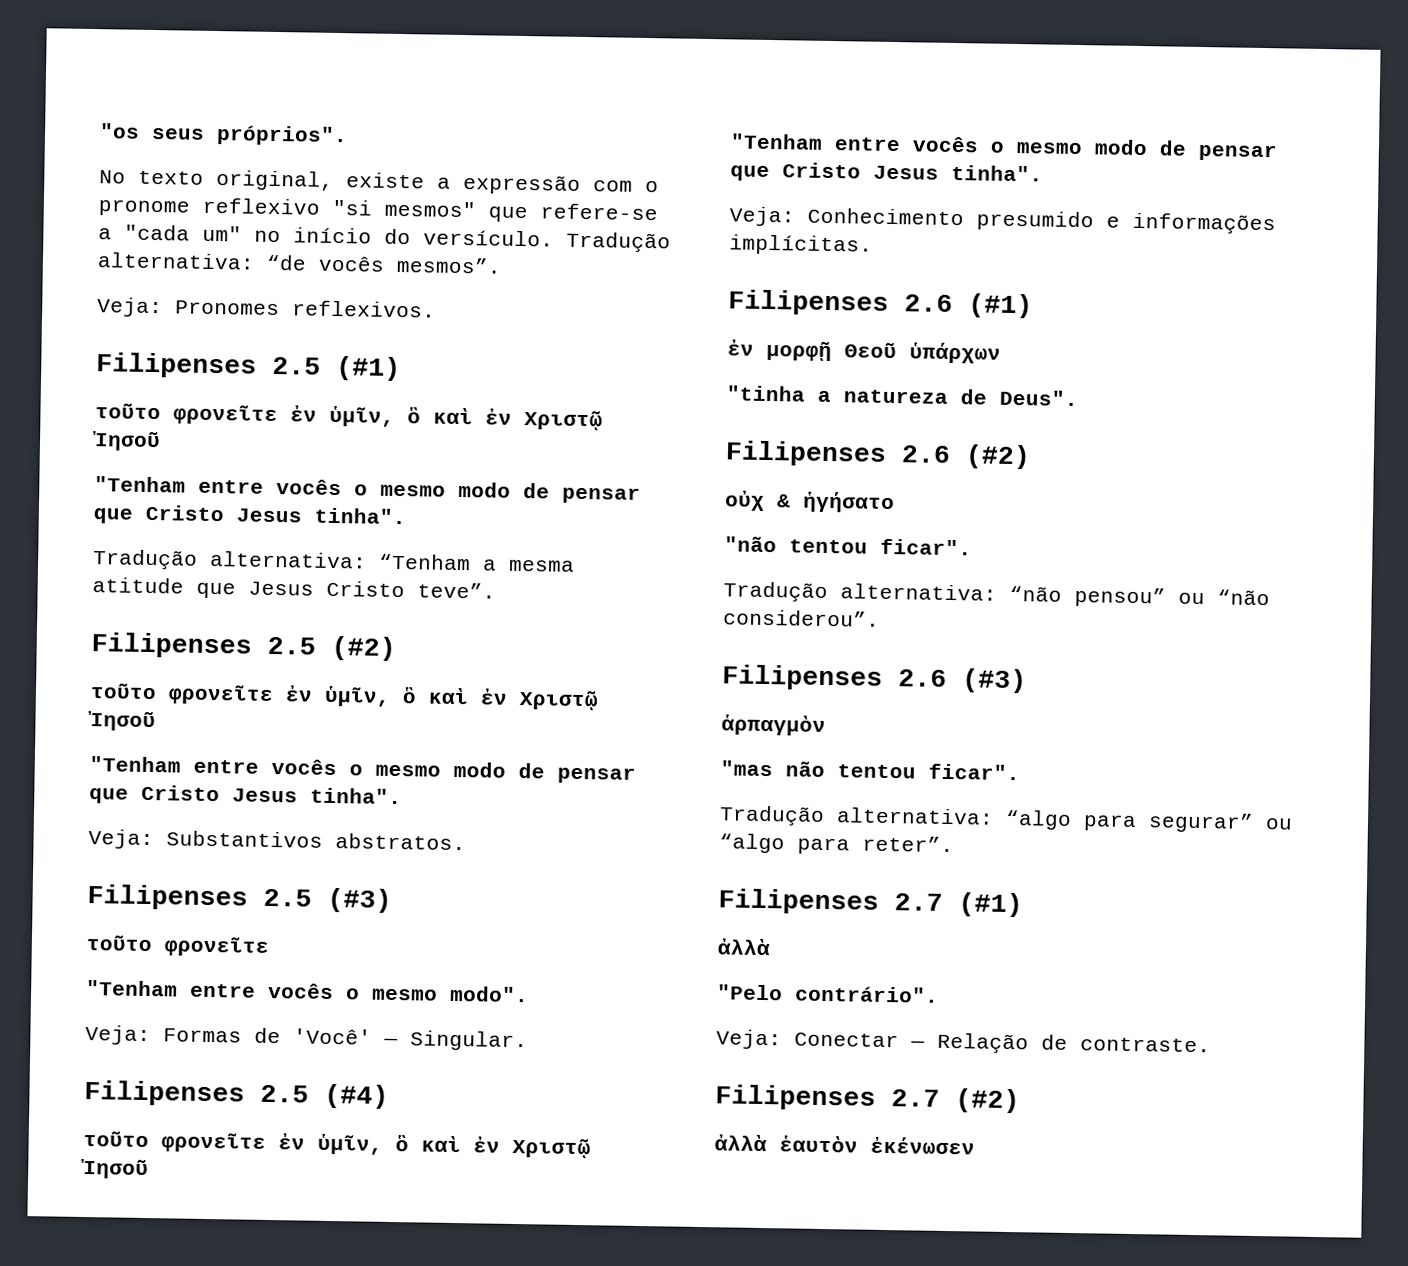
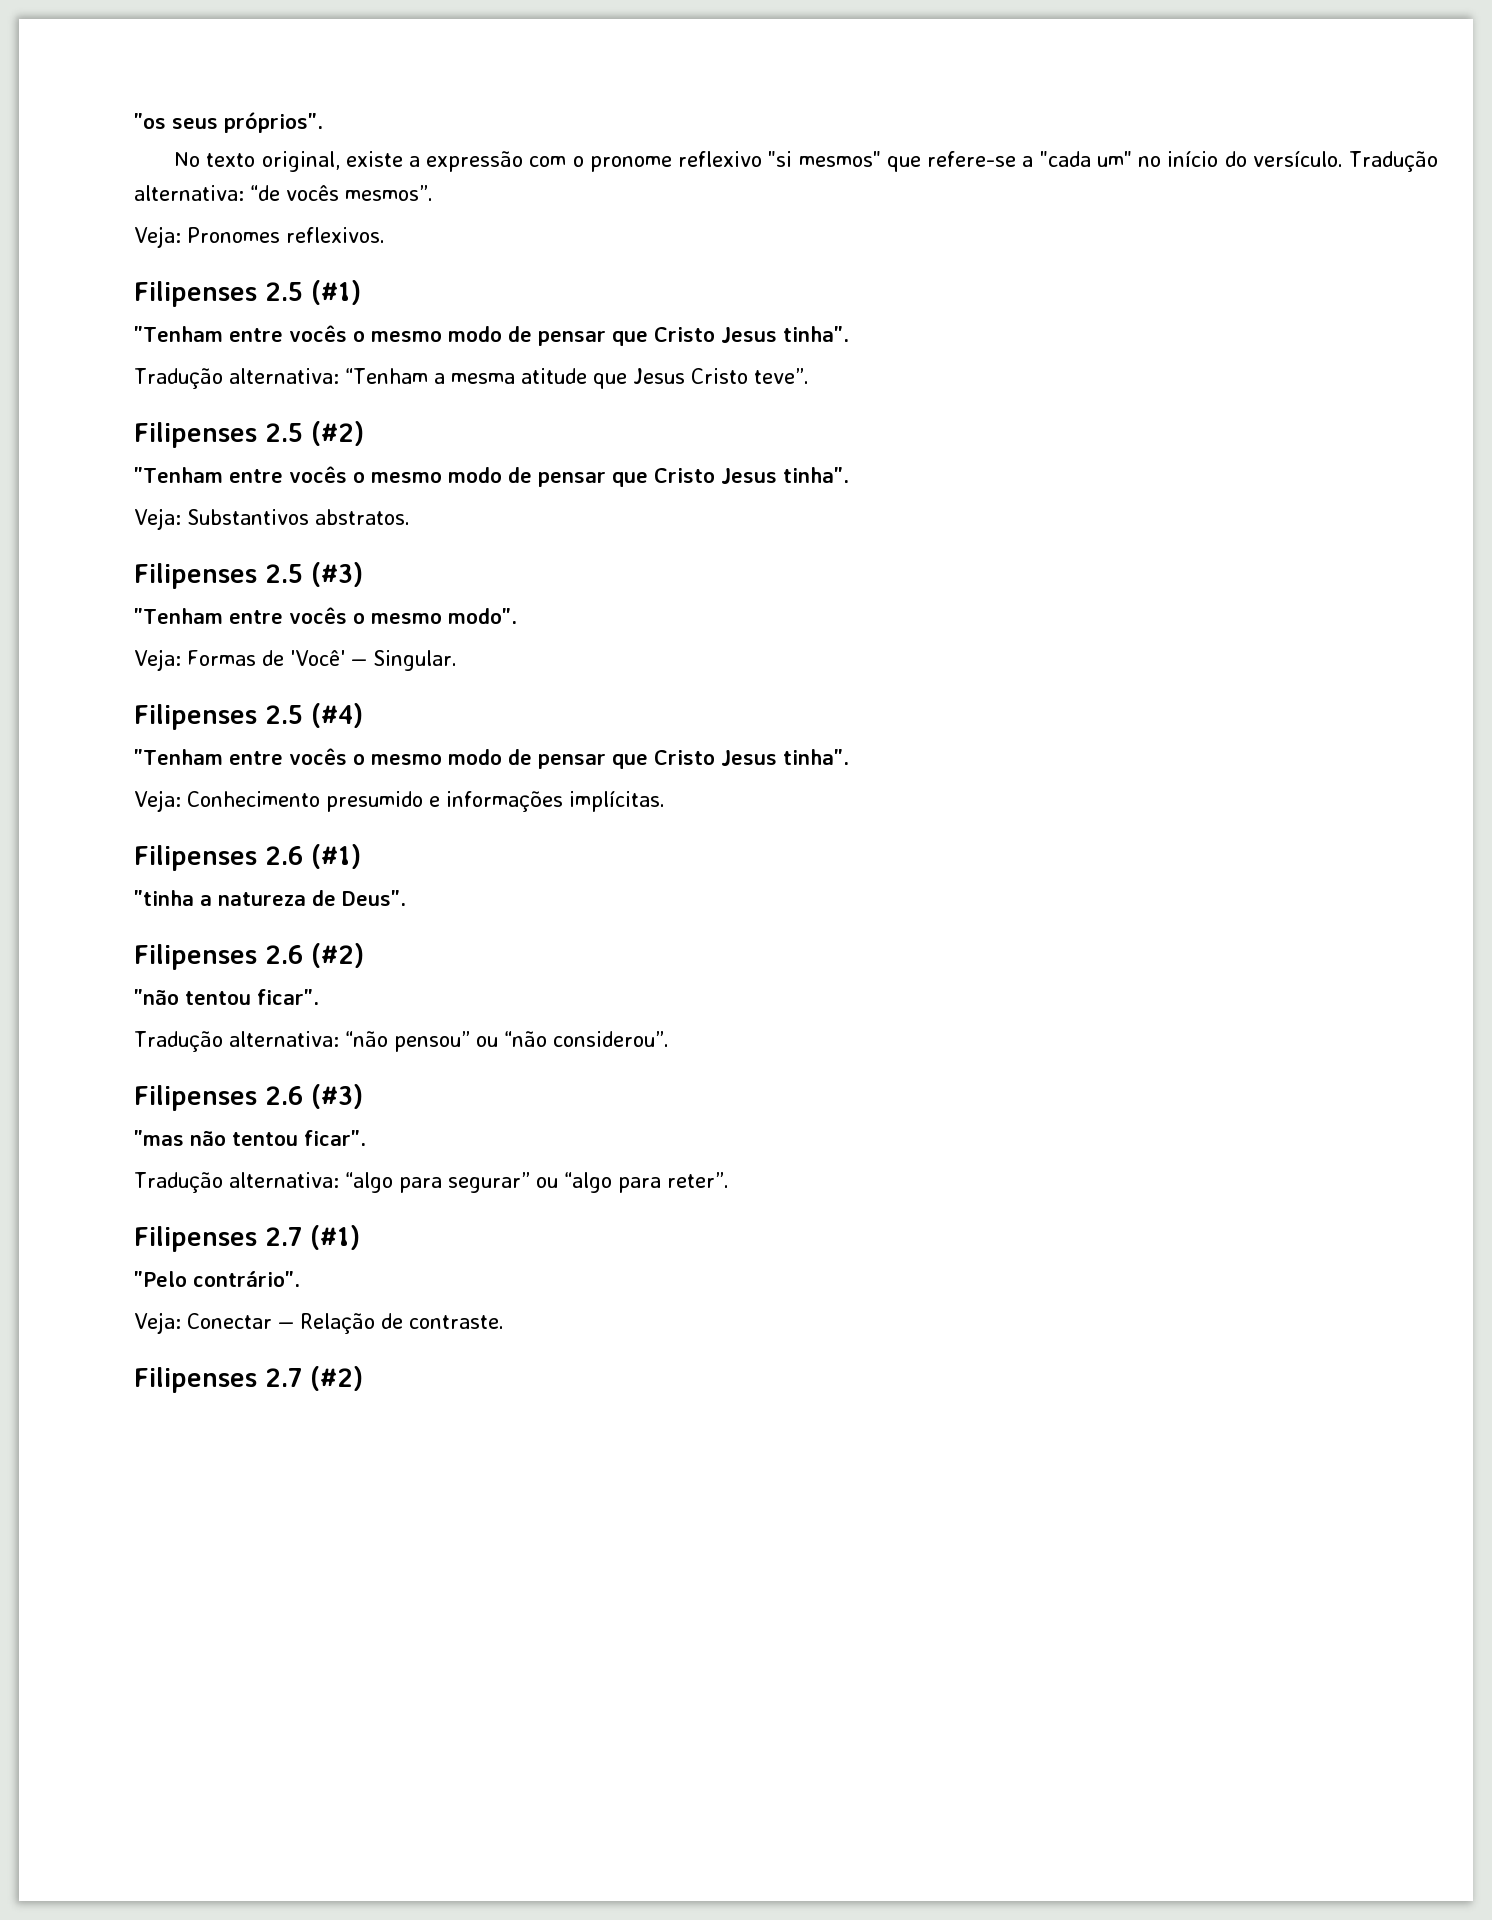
  Filipenses 2.5 (#1)
- τοῦτο φρονεῖτε ἐν ὑμῖν, ὃ καὶ ἐν Χριστῷ Ἰησοῦ
  Filipenses 2.5 (#2)
- τοῦτο φρονεῖτε ἐν ὑμῖν, ὃ καὶ ἐν Χριστῷ Ἰησοῦ
  Filipenses 2.5 (#3)
- τοῦτο φρονεῖτε
  Filipenses 2.5 (#4)
- τοῦτο φρονεῖτε ἐν ὑμῖν, ὃ καὶ ἐν Χριστῷ Ἰησοῦ
- ἐν μορφῇ Θεοῦ ὑπάρχων
- οὐχ & ἡγήσατο
- ἁρπαγμὸν
  Filipenses 2.7 (#1)
- ἀλλὰ
- ἀλλὰ ἑαυτὸν ἐκένωσεν

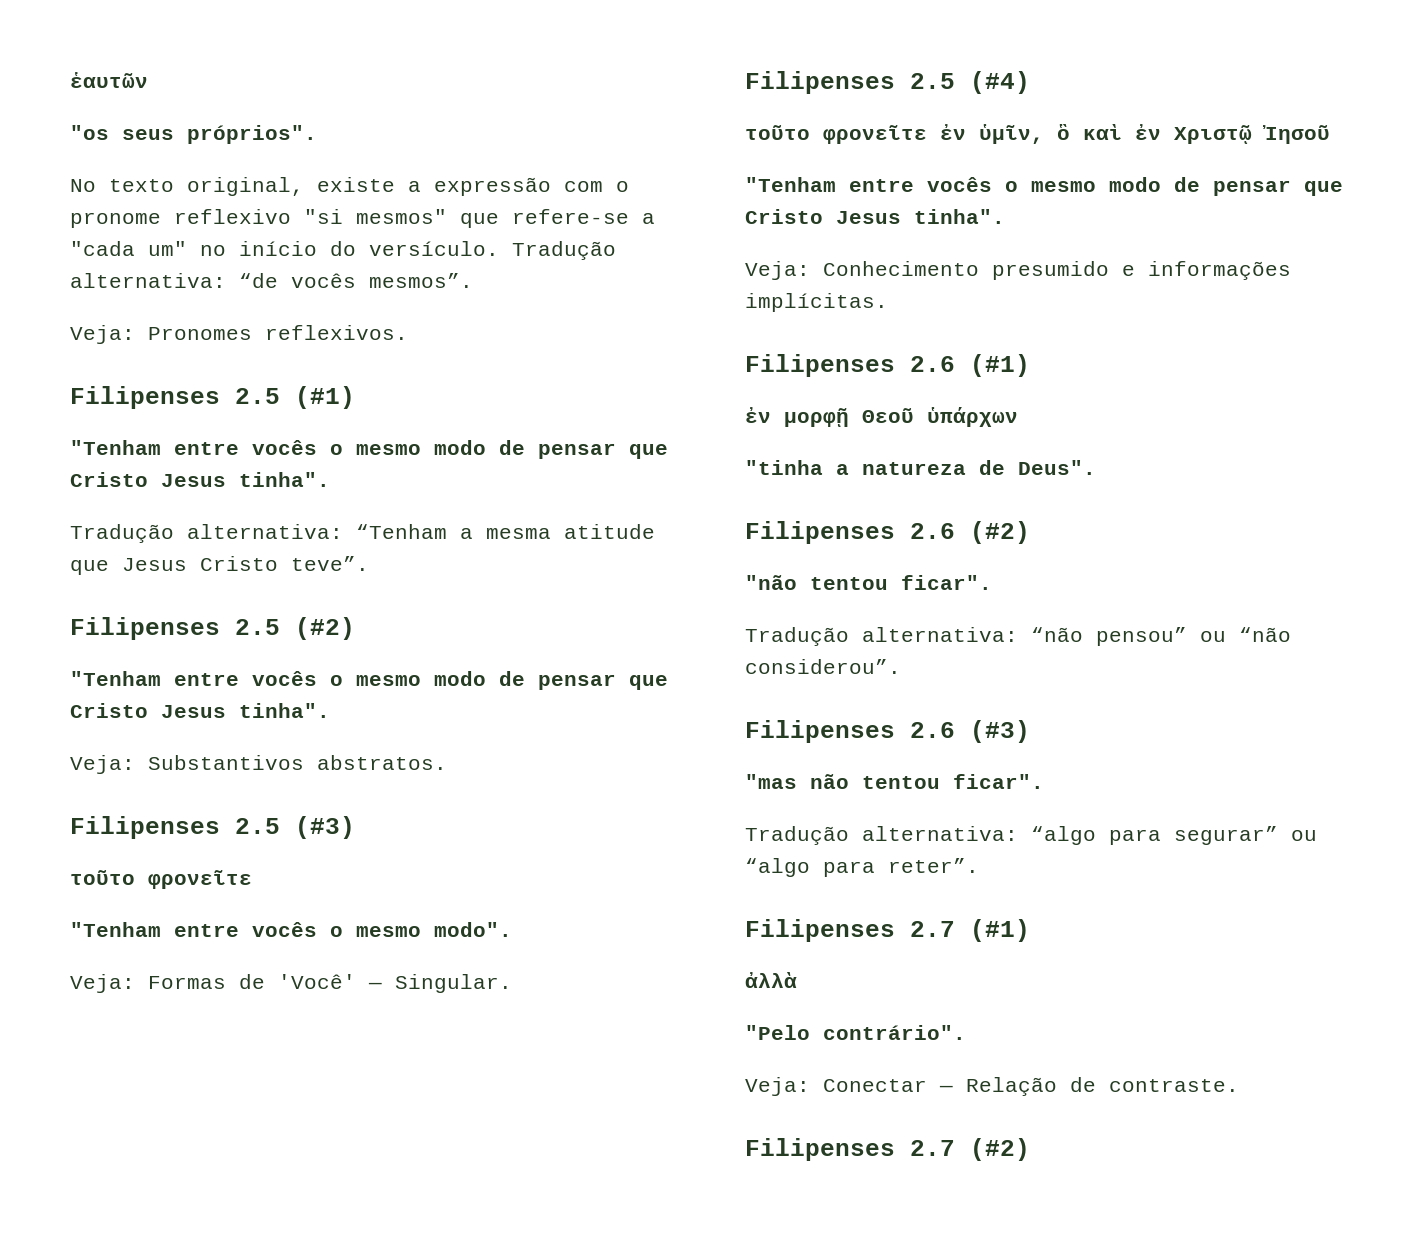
+ ἑαυτῶν
  Filipenses 2.5 (#3)
+ τοῦτο φρονεῖτε
+ τοῦτο φρονεῖτε ἐν ὑμῖν, ὃ καὶ ἐν Χριστῷ Ἰησοῦ
+ ἐν μορφῇ Θεοῦ ὑπάρχων
+ ἀλλὰ

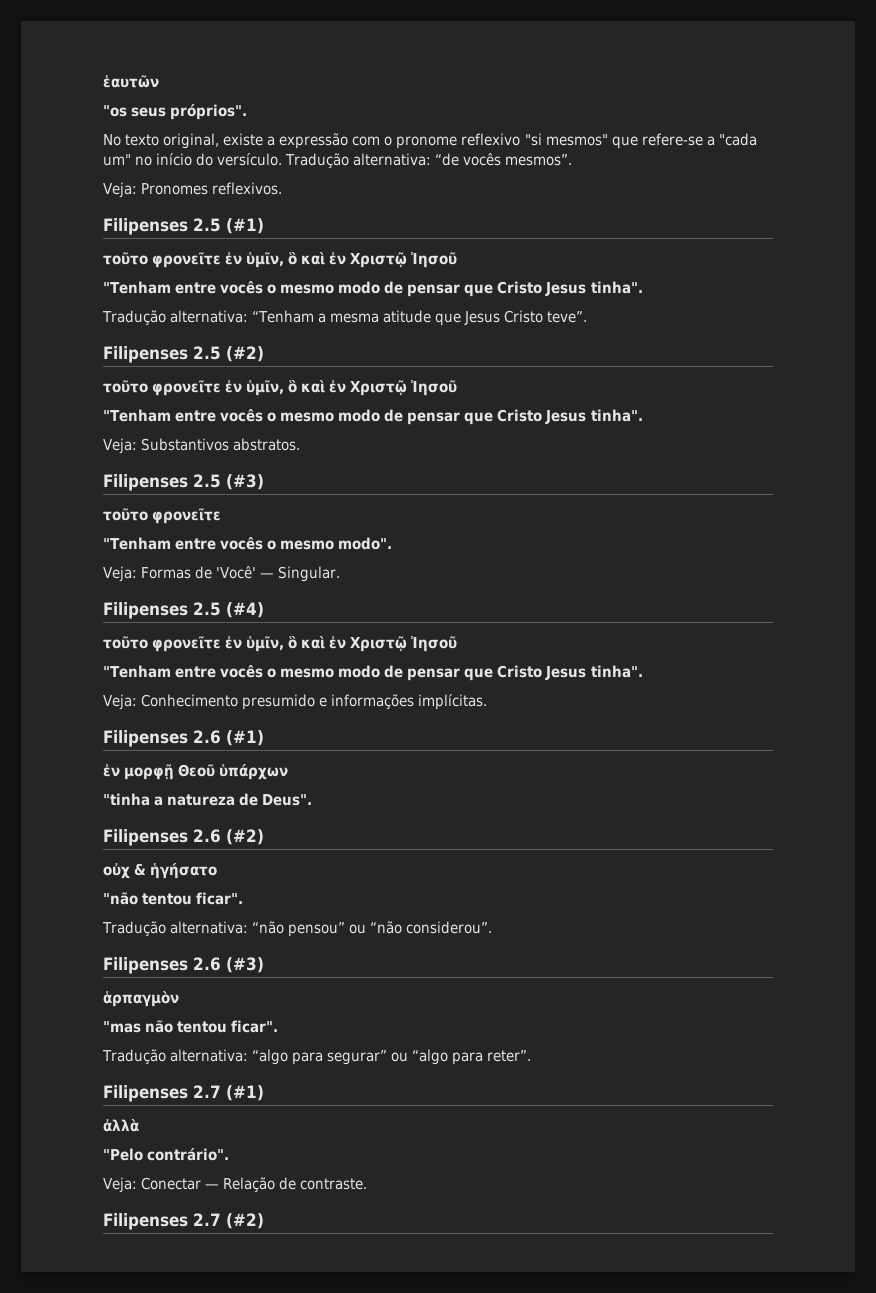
  Filipenses 2.5 (#1)
+ τοῦτο φρονεῖτε ἐν ὑμῖν, ὃ καὶ ἐν Χριστῷ Ἰησοῦ
  Filipenses 2.5 (#2)
+ τοῦτο φρονεῖτε ἐν ὑμῖν, ὃ καὶ ἐν Χριστῷ Ἰησοῦ
+ οὐχ & ἡγήσατο
+ ἁρπαγμὸν

